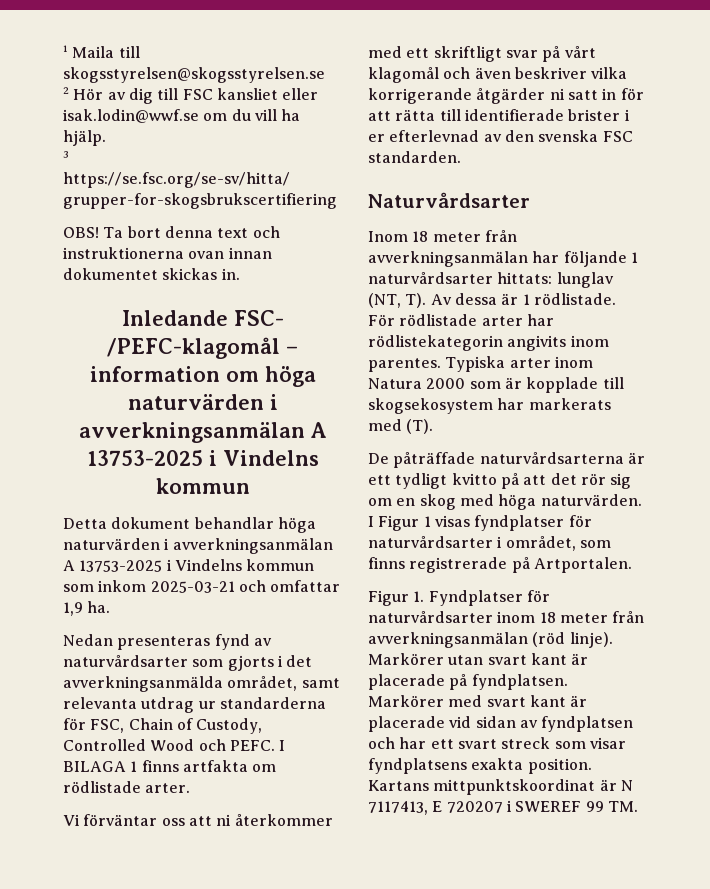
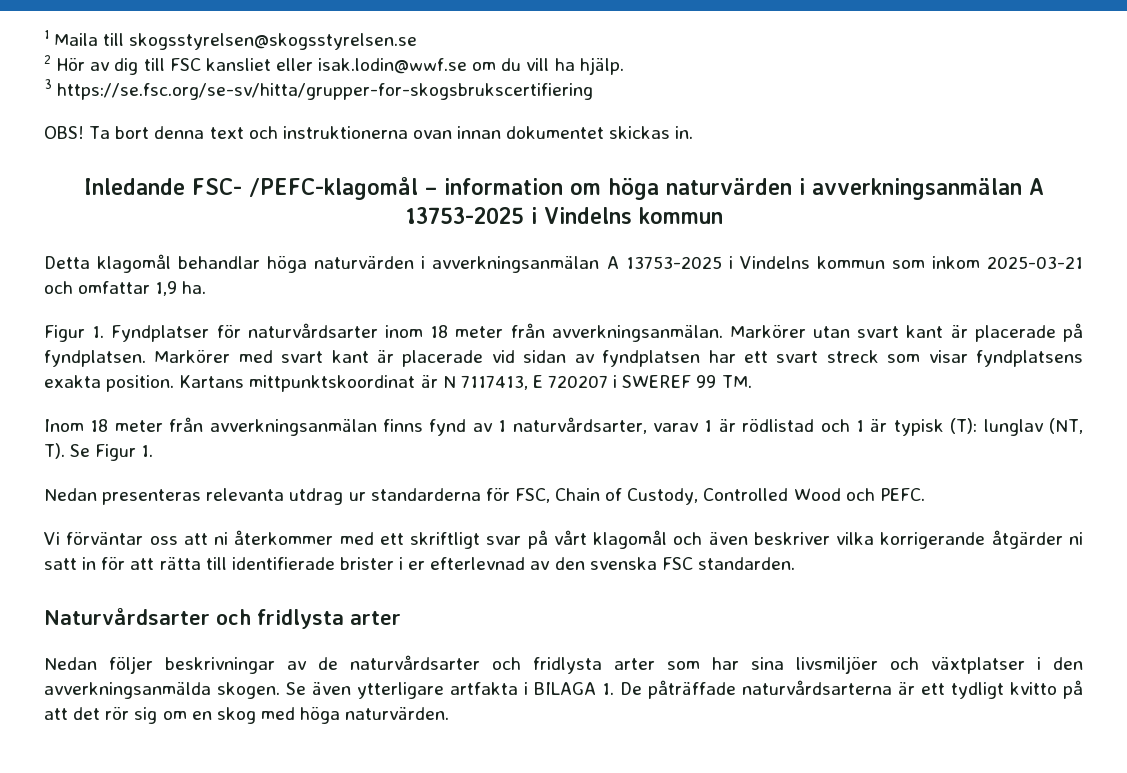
- Detta dokument behandlar höga naturvärden i avverkningsanmälan A 13753-2025 i Vindelns kommun som inkom 2025-03-21 och omfattar 1,9 ha.
+ Detta klagomål behandlar höga naturvärden i avverkningsanmälan A 13753-2025 i Vindelns kommun som inkom 2025-03-21 och omfattar 1,9 ha.
- Nedan presenteras fynd av naturvårdsarter som gjorts i det avverkningsanmälda området, samt relevanta utdrag ur standarderna för FSC, Chain of Custody, Controlled Wood och PEFC. I BILAGA 1 finns artfakta om rödlistade arter.
+ Figur 1. Fyndplatser för naturvårdsarter inom 18 meter från avverkningsanmälan. Markörer utan svart kant är placerade på fyndplatsen. Markörer med svart kant är placerade vid sidan av fyndplatsen har ett svart streck som visar fyndplatsens exakta position. Kartans mittpunktskoordinat är N 7117413, E 720207 i SWEREF 99 TM.
+ Inom 18 meter från avverkningsanmälan finns fynd av 1 naturvårdsarter, varav 1 är rödlistad och 1 är typisk (T): lunglav (NT, T). Se Figur 1.
+ Nedan presenteras relevanta utdrag ur standarderna för FSC, Chain of Custody, Controlled Wood och PEFC.
- Naturvårdsarter
- Inom 18 meter från avverkningsanmälan har följande 1 naturvårdsarter hittats: lunglav (NT, T). Av dessa är 1 rödlistade. För rödlistade arter har rödlistekategorin angivits inom parentes. Typiska arter inom Natura 2000 som är kopplade till skogsekosystem har markerats med (T).
- De påträffade naturvårdsarterna är ett tydligt kvitto på att det rör sig om en skog med höga naturvärden. I Figur 1 visas fyndplatser för naturvårdsarter i området, som finns registrerade på Artportalen.
- Figur 1. Fyndplatser för naturvårdsarter inom 18 meter från avverkningsanmälan (röd linje). Markörer utan svart kant är placerade på fyndplatsen. Markörer med svart kant är placerade vid sidan av fyndplatsen och har ett svart streck som visar fyndplatsens exakta position. Kartans mittpunktskoordinat är N 7117413, E 720207 i SWEREF 99 TM.
+ Naturvårdsarter och fridlysta arter
+ Nedan följer beskrivningar av de naturvårdsarter och fridlysta arter som har sina livsmiljöer och växtplatser i den avverkningsanmälda skogen. Se även ytterligare artfakta i BILAGA 1. De påträffade naturvårdsarterna är ett tydligt kvitto på att det rör sig om en skog med höga naturvärden.

